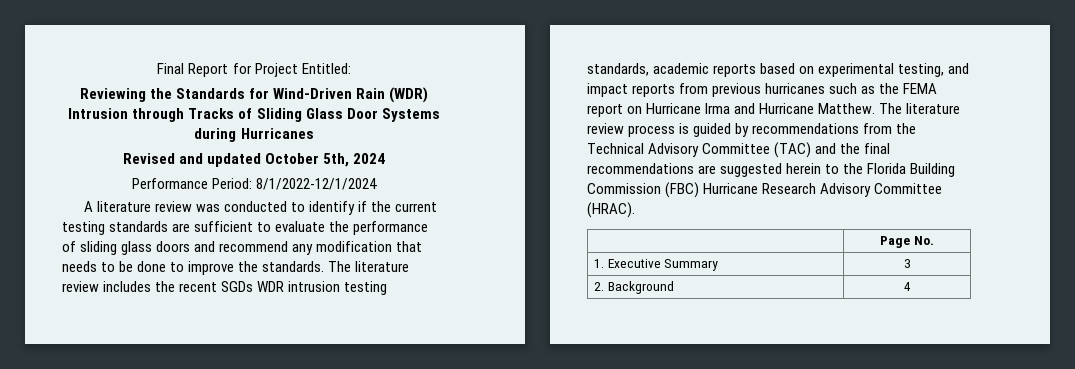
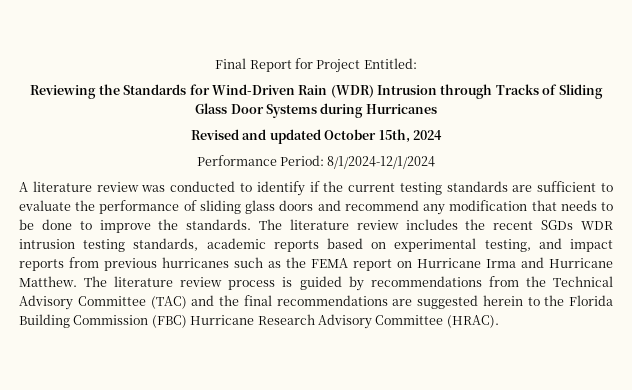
- Revised and updated October 5th, 2024
+ Revised and updated October 15th, 2024
- Performance Period: 8/1/2022-12/1/2024
+ Performance Period: 8/1/2024-12/1/2024
- | Page No.
- 1. Executive Summary | 3
- 2. Background | 4

